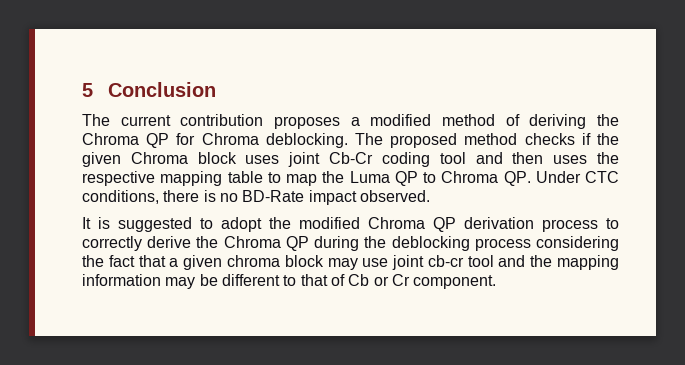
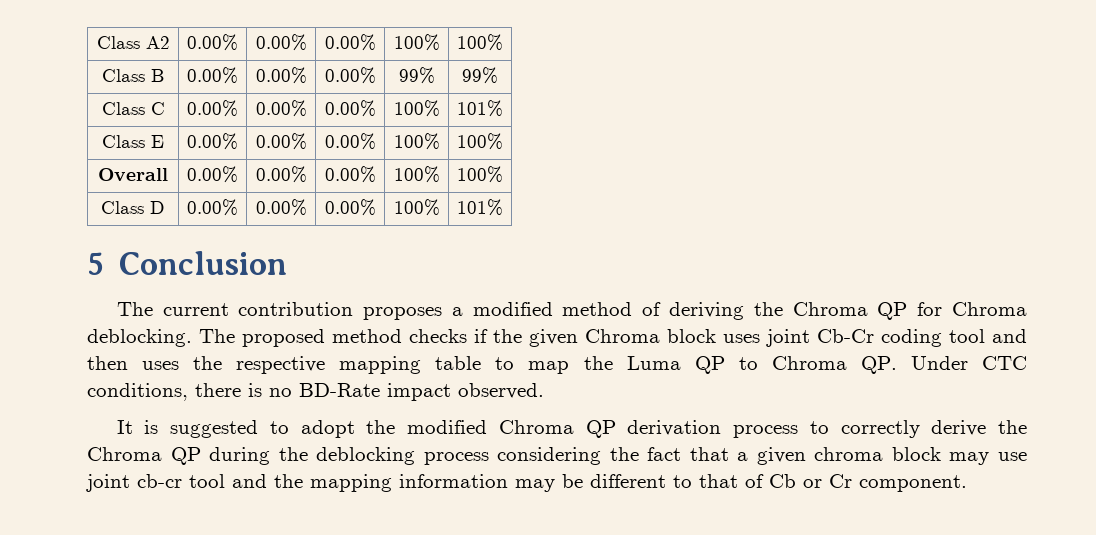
+ Class A2 | 0.00% | 0.00% | 0.00% | 100% | 100%
+ Class B | 0.00% | 0.00% | 0.00% | 99% | 99%
+ Class C | 0.00% | 0.00% | 0.00% | 100% | 101%
+ Class E | 0.00% | 0.00% | 0.00% | 100% | 100%
+ Overall | 0.00% | 0.00% | 0.00% | 100% | 100%
+ Class D | 0.00% | 0.00% | 0.00% | 100% | 101%

